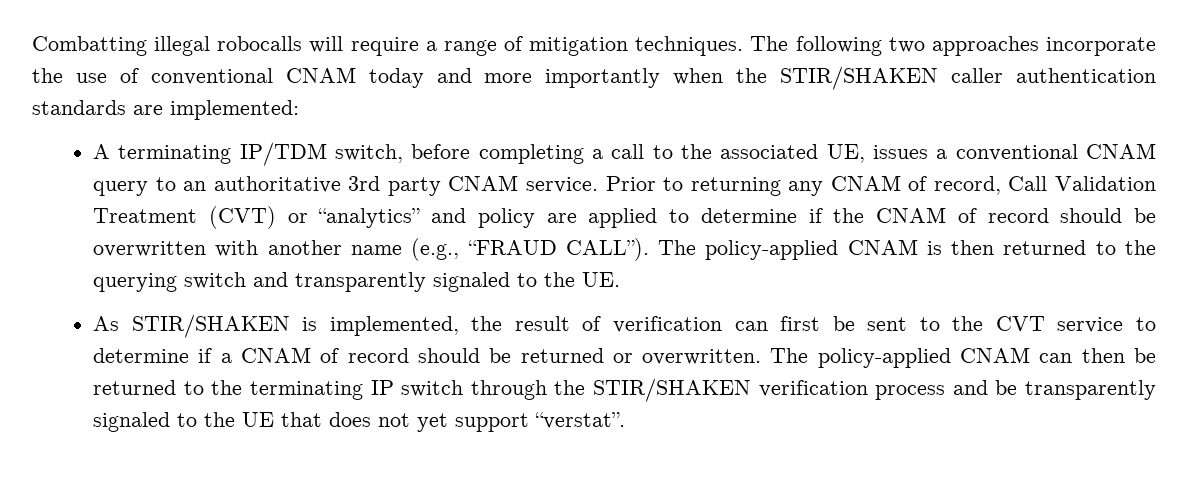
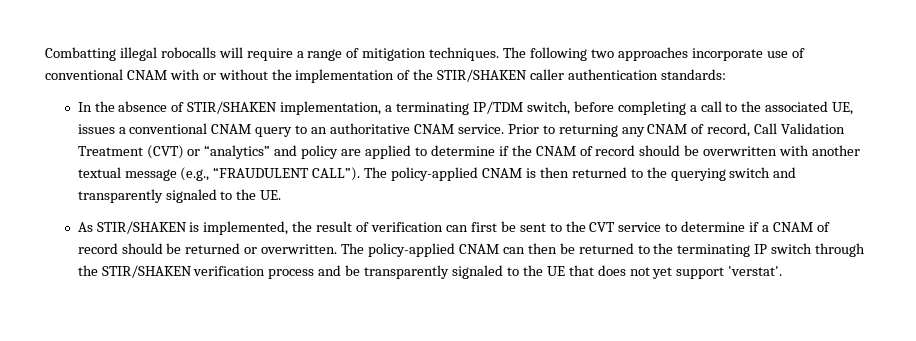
- The following two approaches incorporate the use of conventional CNAM today and more importantly when the STIR/SHAKEN caller authentication standards are implemented:
- A terminating IP/TDM switch, before completing a call to the associated UE, issues a conventional CNAM query to an authoritative 3rd party CNAM service.
+ The following two approaches incorporate use of conventional CNAM with or without the implementation of the STIR/SHAKEN caller authentication standards:
+ In the absence of STIR/SHAKEN implementation, a terminating IP/TDM switch, before completing a call to the associated UE, issues a conventional CNAM query to an authoritative CNAM service.
- Prior to returning any CNAM of record, Call Validation Treatment (CVT) or “analytics” and policy are applied to determine if the CNAM of record should be overwritten with another name (e.g., “FRAUD CALL”).
+ Prior to returning any CNAM of record, Call Validation Treatment (CVT) or “analytics” and policy are applied to determine if the CNAM of record should be overwritten with another textual message (e.g., “FRAUDULENT CALL”).
- The policy-applied CNAM can then be returned to the terminating IP switch through the STIR/SHAKEN verification process and be transparently signaled to the UE that does not yet support “verstat”.
+ The policy-applied CNAM can then be returned to the terminating IP switch through the STIR/SHAKEN verification process and be transparently signaled to the UE that does not yet support 'verstat'.

